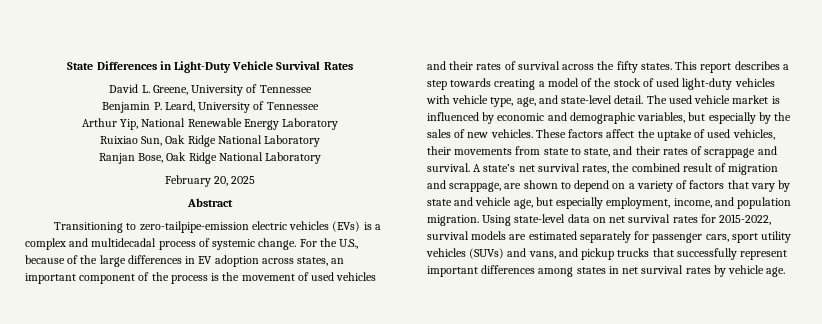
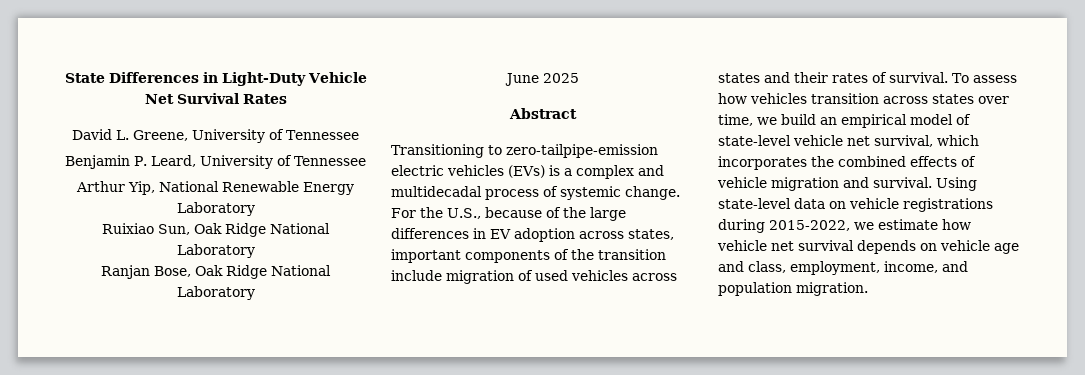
- State Differences in Light-Duty Vehicle Survival Rates
+ State Differences in Light-Duty Vehicle Net Survival Rates
- February 20, 2025
+ June 2025
- For the U.S., because of the large differences in EV adoption across states, an important component of the process is the movement of used vehicles and their rates of survival across the fifty states. This report describes a step towards creating a model of the stock of used light-duty vehicles with vehicle type, age, and state-level detail. The used vehicle market is influenced by economic and demographic variables, but especially by the sales of new vehicles. These factors affect the uptake of used vehicles, their movements from state to state, and their rates of scrappage and survival. A state’s net survival rates, the combined result of migration and scrappage, are shown to depend on a variety of factors that vary by state and vehicle age, but especially employment, income, and population migration. Using state-level data on net survival rates for 2015-2022, survival models are estimated separately for passenger cars, sport utility vehicles (SUVs) and vans, and pickup trucks that successfully represent important differences among states in net survival rates by vehicle age.
+ For the U.S., because of the large differences in EV adoption across states, important components of the transition include migration of used vehicles across states and their rates of survival. To assess how vehicles transition across states over time, we build an empirical model of state-level vehicle net survival, which incorporates the combined effects of vehicle migration and survival. Using state-level data on vehicle registrations during 2015-2022, we estimate how vehicle net survival depends on vehicle age and class, employment, income, and population migration.

